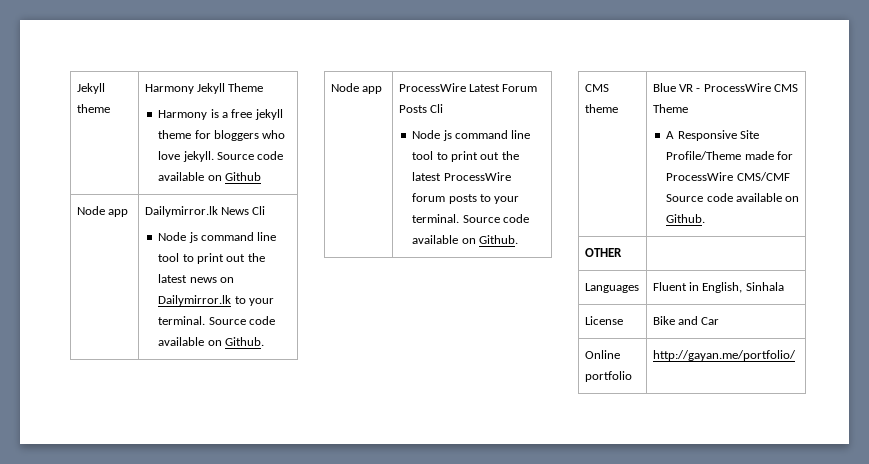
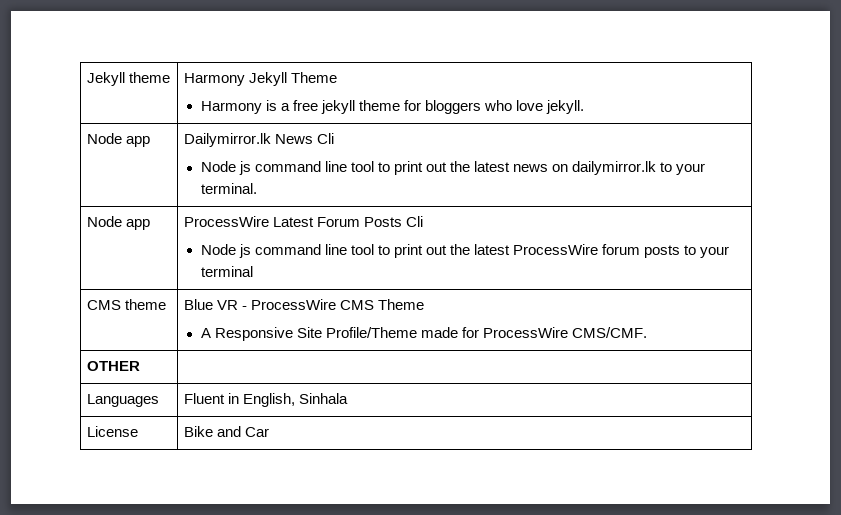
  Jekyll theme | Harmony Jekyll Theme
- Harmony is a free jekyll theme for bloggers who love jekyll. Source code available on Github
+ Harmony is a free jekyll theme for bloggers who love jekyll.
  Node app | Dailymirror.lk News Cli
- Node js command line tool to print out the latest news on Dailymirror.lk to your terminal. Source code available on Github.
+ Node js command line tool to print out the latest news on dailymirror.lk to your terminal.
  Node app | ProcessWire Latest Forum Posts Cli
- Node js command line tool to print out the latest ProcessWire forum posts to your terminal. Source code available on Github.
+ Node js command line tool to print out the latest ProcessWire forum posts to your terminal
  CMS theme | Blue VR - ProcessWire CMS Theme
- A Responsive Site Profile/Theme made for ProcessWire CMS/CMF Source code available on Github.
+ A Responsive Site Profile/Theme made for ProcessWire CMS/CMF.
- Online portfolio | http://gayan.me/portfolio/

